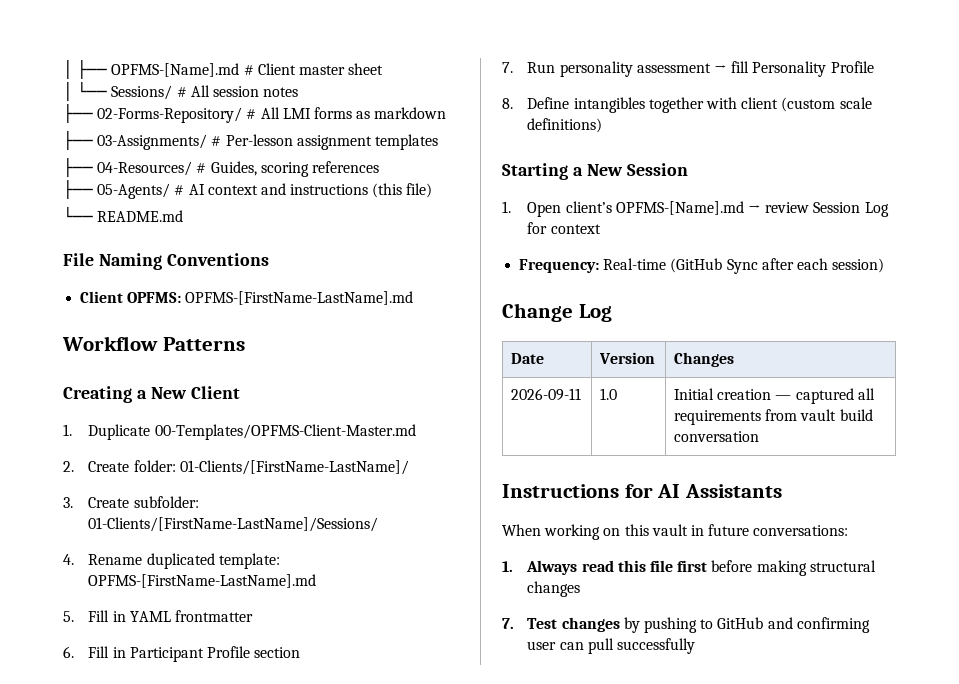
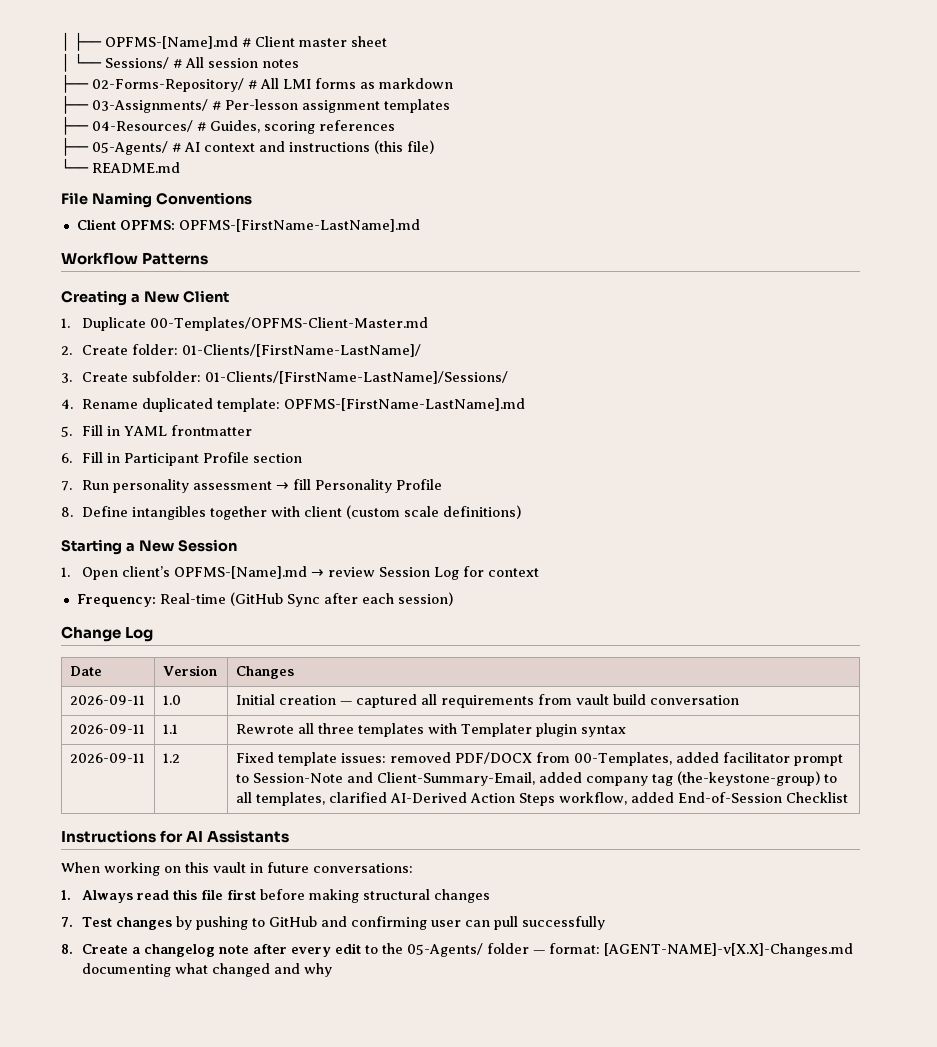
+ 2026-09-11 | 1.1 | Rewrote all three templates with Templater plugin syntax
+ 2026-09-11 | 1.2 | Fixed template issues: removed PDF/DOCX from 00-Templates, added facilitator prompt to Session-Note and Client-Summary-Email, added company tag (the-keystone-group) to all templates, clarified AI-Derived Action Steps workflow, added End-of-Session Checklist
+ 8. Create a changelog note after every edit to the 05-Agents/ folder — format: [AGENT-NAME]-v[X.X]-Changes.md documenting what changed and why

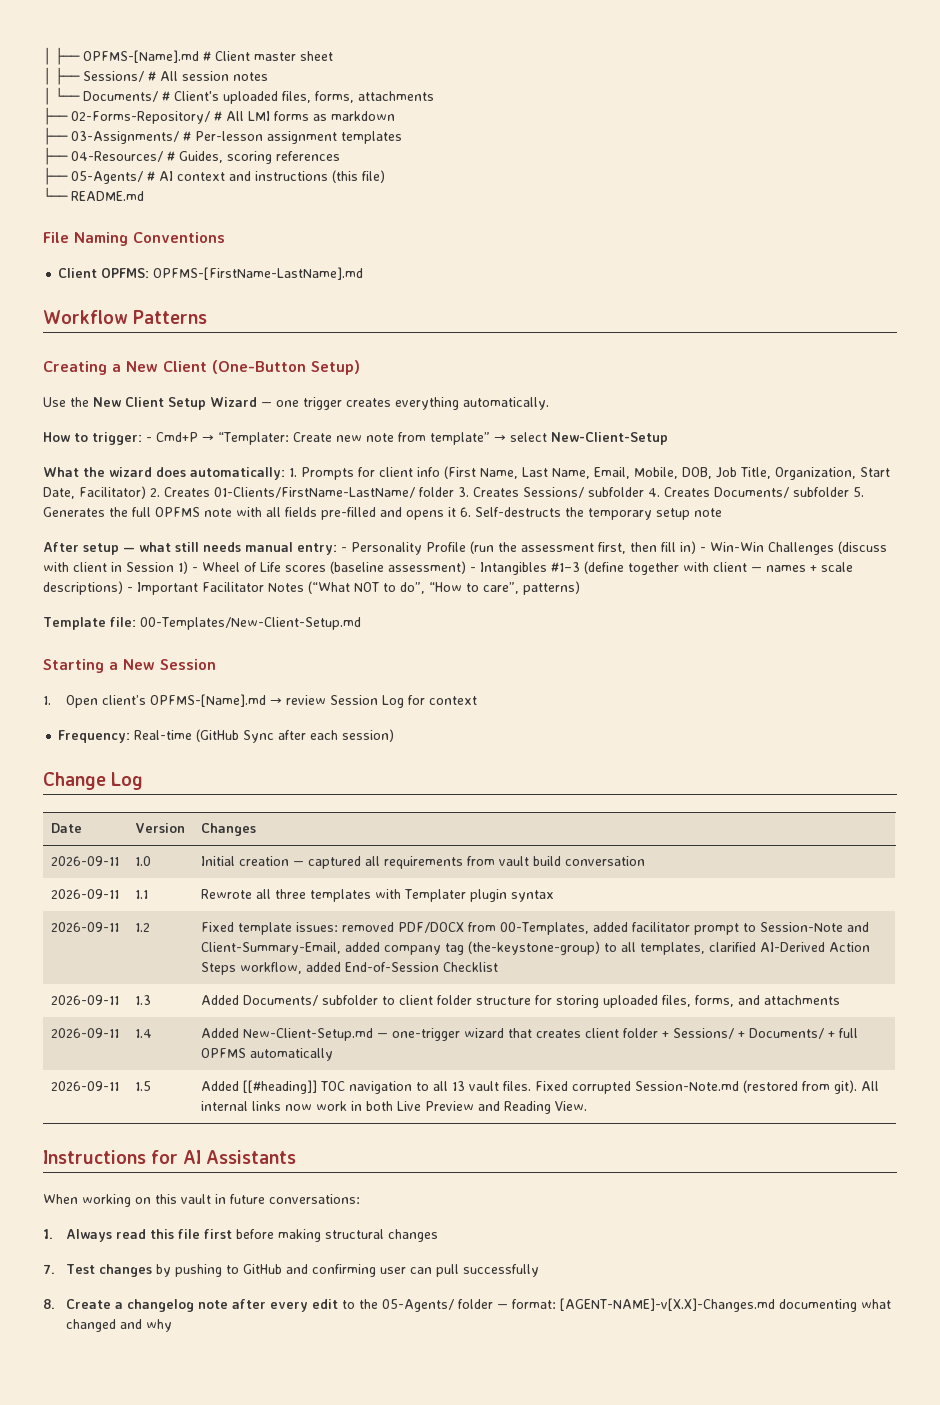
- │ └── Sessions/ # All session notes
+ │ ├── Sessions/ # All session notes
+ │ └── Documents/ # Client's uploaded files, forms, attachments
- Creating a New Client
- 1. Duplicate 00-Templates/OPFMS-Client-Master.md
- 2. Create folder: 01-Clients/[FirstName-LastName]/
- 3. Create subfolder: 01-Clients/[FirstName-LastName]/Sessions/
- 4. Rename duplicated template: OPFMS-[FirstName-LastName].md
- 5. Fill in YAML frontmatter
- 6. Fill in Participant Profile section
- 7. Run personality assessment → fill Personality Profile
- 8. Define intangibles together with client (custom scale definitions)
+ Creating a New Client (One-Button Setup)
+ Use the New Client Setup Wizard — one trigger creates everything automatically.
+ How to trigger: - Cmd+P → “Templater: Create new note from template” → select New-Client-Setup
+ What the wizard does automatically: 1. Prompts for client info (First Name, Last Name, Email, Mobile, DOB, Job Title, Organization, Start Date, Facilitator) 2. Creates 01-Clients/FirstName-LastName/ folder 3. Creates Sessions/ subfolder 4. Creates Documents/ subfolder 5. Generates the full OPFMS note with all fields pre-filled and opens it 6. Self-destructs the temporary setup note
+ After setup — what still needs manual entry: - Personality Profile (run the assessment first, then fill in) - Win-Win Challenges (discuss with client in Session 1) - Wheel of Life scores (baseline assessment) - Intangibles #1–3 (define together with client — names + scale descriptions) - Important Facilitator Notes (“What NOT to do”, “How to care”, patterns)
+ Template file: 00-Templates/New-Client-Setup.md
+ 2026-09-11 | 1.3 | Added Documents/ subfolder to client folder structure for storing uploaded files, forms, and attachments
+ 2026-09-11 | 1.4 | Added New-Client-Setup.md — one-trigger wizard that creates client folder + Sessions/ + Documents/ + full OPFMS automatically
+ 2026-09-11 | 1.5 | Added [[#heading]] TOC navigation to all 13 vault files. Fixed corrupted Session-Note.md (restored from git). All internal links now work in both Live Preview and Reading View.

